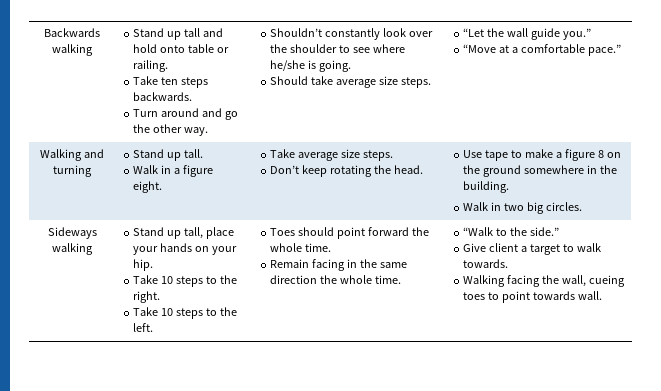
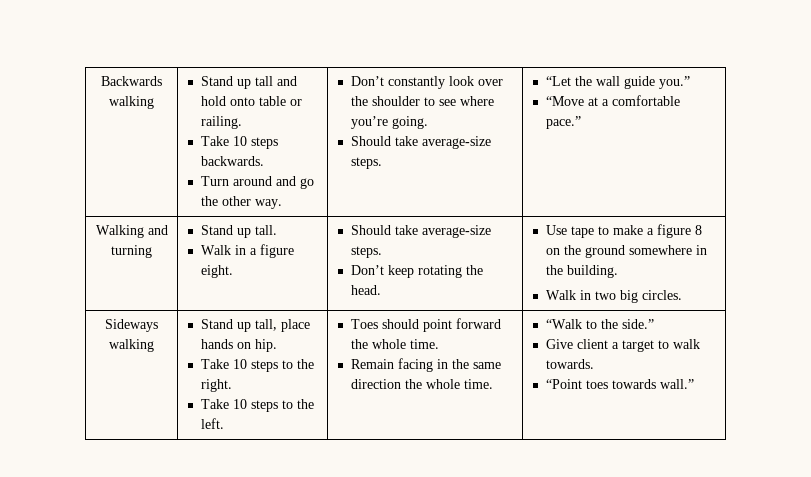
- Take ten steps backwards.
+ Take 10 steps backwards.
- Shouldn’t constantly look over the shoulder to see where he/she is going.
- Should take average size steps.
+ Don’t constantly look over the shoulder to see where you’re going.
+ Should take average-size steps.
  Walking and turning | Stand up tall.
- Walk in a figure eight. | Take average size steps.
+ Walk in a figure eight. | Should take average-size steps.
- Stand up tall, place your hands on your hip.
+ Stand up tall, place hands on hip.
- Walking facing the wall, cueing toes to point towards wall.
+ “Point toes towards wall.”

